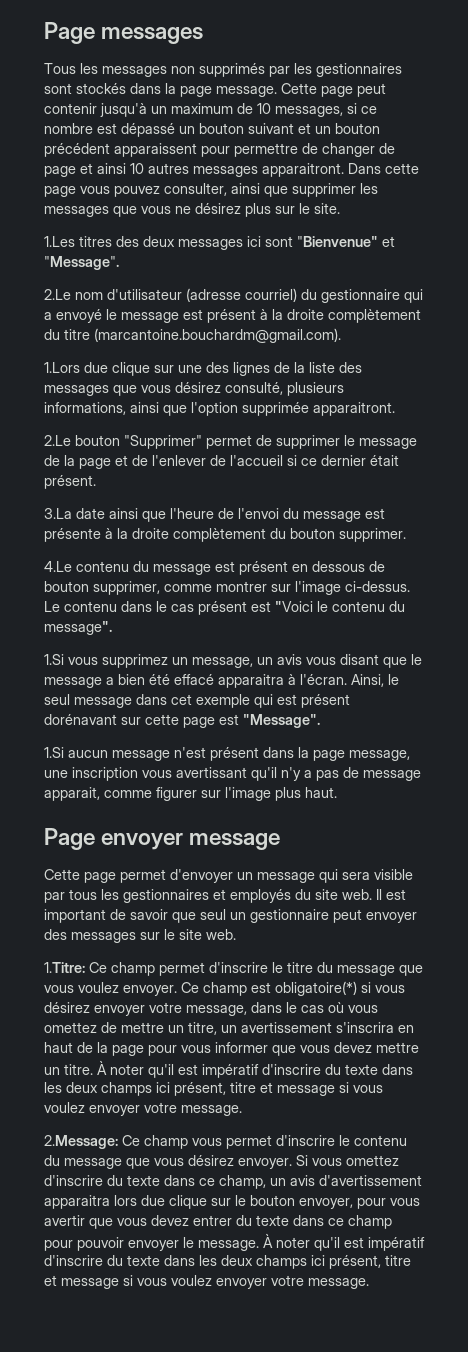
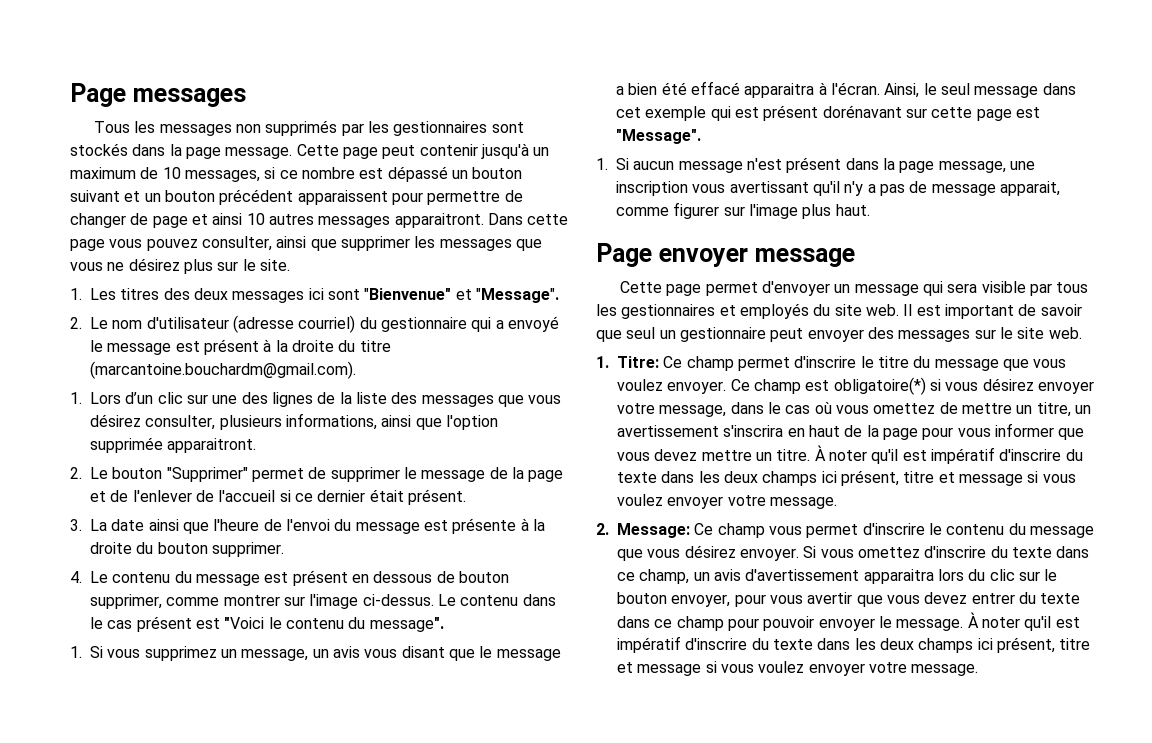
- 1.Les titres des deux messages ici sont "Bienvenue" et "Message".
+ 1. Les titres des deux messages ici sont "Bienvenue" et "Message".
- 2.Le nom d'utilisateur (adresse courriel) du gestionnaire qui a envoyé le message est présent à la droite complètement du titre (marcantoine.bouchardm@gmail.com).
+ 2. Le nom d'utilisateur (adresse courriel) du gestionnaire qui a envoyé le message est présent à la droite du titre (marcantoine.bouchardm@gmail.com).
- 1.Lors due clique sur une des lignes de la liste des messages que vous désirez consulté, plusieurs informations, ainsi que l'option supprimée apparaitront.
+ 1. Lors d’un clic sur une des lignes de la liste des messages que vous désirez consulter, plusieurs informations, ainsi que l'option supprimée apparaitront.
- 2.Le bouton "Supprimer" permet de supprimer le message de la page et de l'enlever de l'accueil si ce dernier était présent.
+ 2. Le bouton "Supprimer" permet de supprimer le message de la page et de l'enlever de l'accueil si ce dernier était présent.
- 3.La date ainsi que l'heure de l'envoi du message est présente à la droite complètement du bouton supprimer.
+ 3. La date ainsi que l'heure de l'envoi du message est présente à la droite du bouton supprimer.
- 4.Le contenu du message est présent en dessous de bouton supprimer, comme montrer sur l'image ci-dessus.
+ 4. Le contenu du message est présent en dessous de bouton supprimer, comme montrer sur l'image ci-dessus.
- 1.Si vous supprimez un message, un avis vous disant que le message a bien été effacé apparaitra à l'écran.
+ 1. Si vous supprimez un message, un avis vous disant que le message a bien été effacé apparaitra à l'écran.
- 1.Si aucun message n'est présent dans la page message, une inscription vous avertissant qu'il n'y a pas de message apparait, comme figurer sur l'image plus haut.
+ 1. Si aucun message n'est présent dans la page message, une inscription vous avertissant qu'il n'y a pas de message apparait, comme figurer sur l'image plus haut.
- 1.Titre: Ce champ permet d'inscrire le titre du message que vous voulez envoyer.
+ 1. Titre: Ce champ permet d'inscrire le titre du message que vous voulez envoyer.
- 2.Message: Ce champ vous permet d'inscrire le contenu du message que vous désirez envoyer.
+ 2. Message: Ce champ vous permet d'inscrire le contenu du message que vous désirez envoyer.
- Si vous omettez d'inscrire du texte dans ce champ, un avis d'avertissement apparaitra lors due clique sur le bouton envoyer, pour vous avertir que vous devez entrer du texte dans ce champ pour pouvoir envoyer le message.
+ Si vous omettez d'inscrire du texte dans ce champ, un avis d'avertissement apparaitra lors du clic sur le bouton envoyer, pour vous avertir que vous devez entrer du texte dans ce champ pour pouvoir envoyer le message.

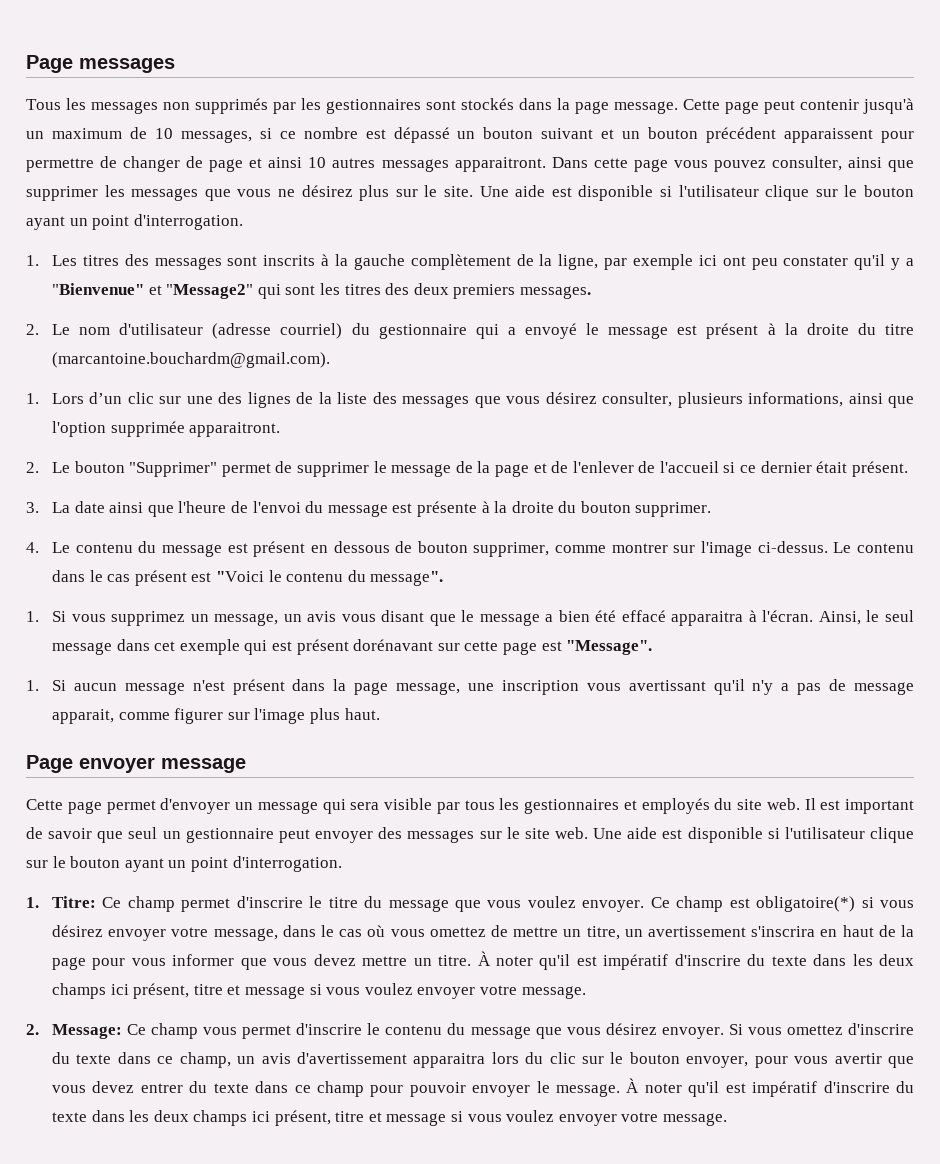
- Dans cette page vous pouvez consulter, ainsi que supprimer les messages que vous ne désirez plus sur le site.
- 1. Les titres des deux messages ici sont "Bienvenue" et "Message".
+ Dans cette page vous pouvez consulter, ainsi que supprimer les messages que vous ne désirez plus sur le site. Une aide est disponible si l'utilisateur clique sur le bouton ayant un point d'interrogation.
+ 1. Les titres des messages sont inscrits à la gauche complètement de la ligne, par exemple ici ont peu constater qu'il y a "Bienvenue" et "Message2" qui sont les titres des deux premiers messages.
- Il est important de savoir que seul un gestionnaire peut envoyer des messages sur le site web.
+ Il est important de savoir que seul un gestionnaire peut envoyer des messages sur le site web. Une aide est disponible si l'utilisateur clique sur le bouton ayant un point d'interrogation.

